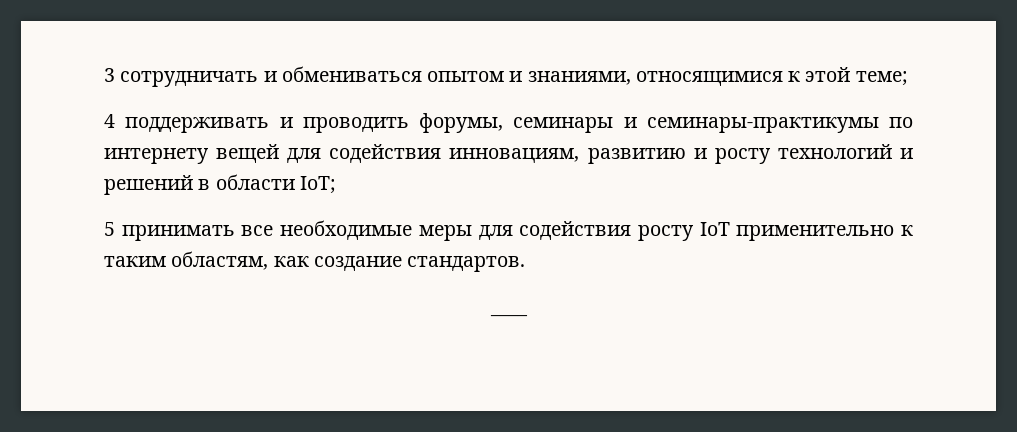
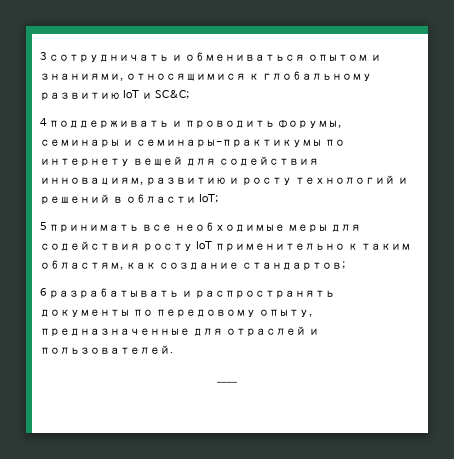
- 3 сотрудничать и обмениваться опытом и знаниями, относящимися к этой теме;
+ 3 сотрудничать и обмениваться опытом и знаниями, относящимися к глобальному развитию IoT и SC&C;
- 5 принимать все необходимые меры для содействия росту IoT применительно к таким областям, как создание стандартов.
+ 5 принимать все необходимые меры для содействия росту IoT применительно к таким областям, как создание стандартов;
+ 6 разрабатывать и распространять документы по передовому опыту, предназначенные для отраслей и пользователей.

